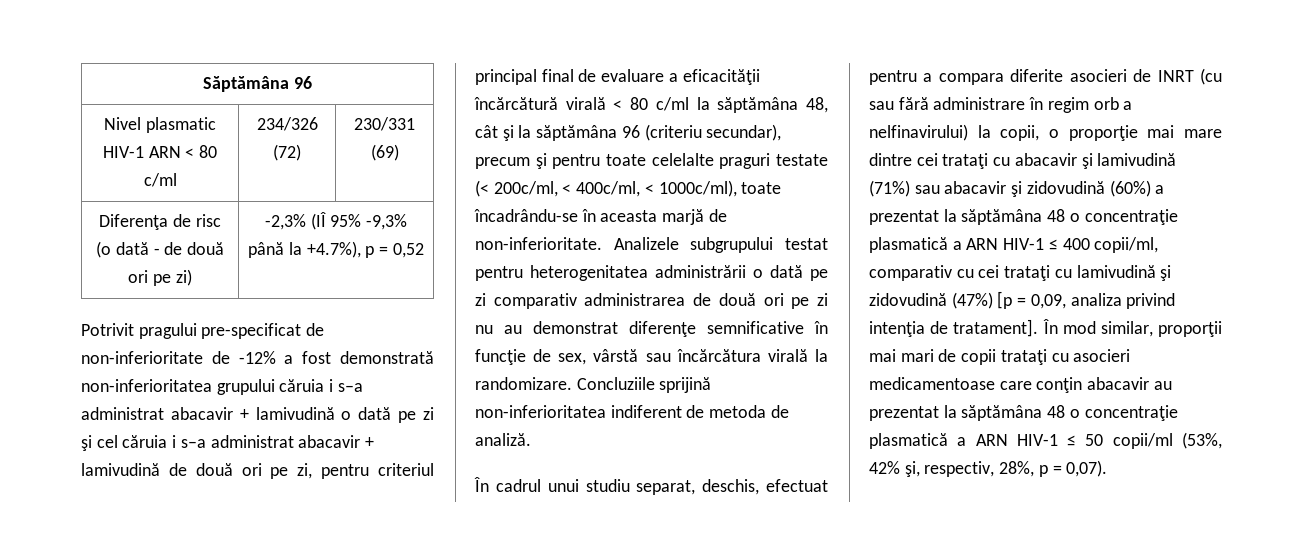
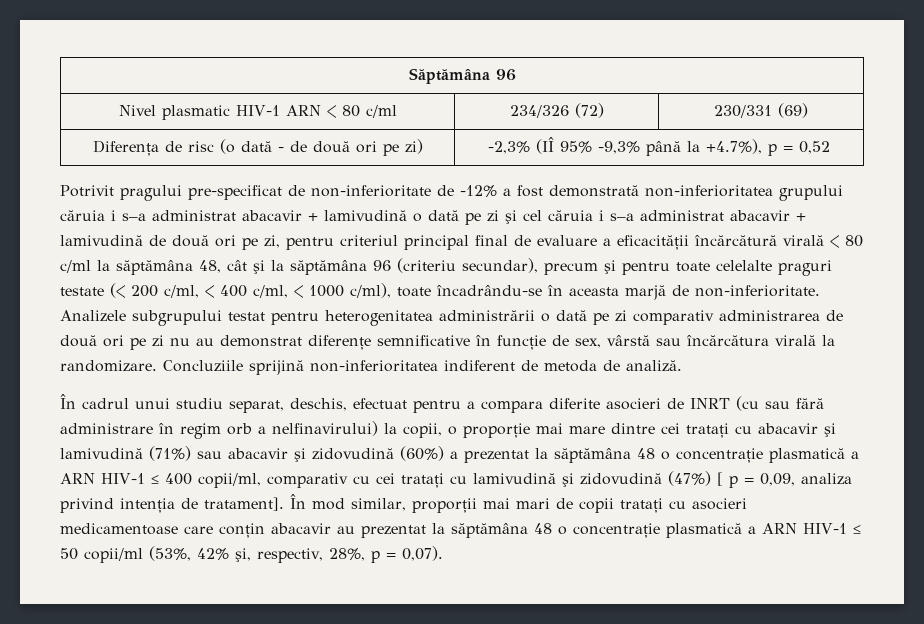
- Potrivit pragului pre-specificat de non-inferioritate de -12% a fost demonstrată non-inferioritatea grupului căruia i s–a administrat abacavir + lamivudină o dată pe zi şi cel căruia i s–a administrat abacavir + lamivudină de două ori pe zi, pentru criteriul principal final de evaluare a eficacităţii încărcătură virală < 80 c/ml la săptămâna 48, cât şi la săptămâna 96 (criteriu secundar), precum şi pentru toate celelalte praguri testate (< 200c/ml, < 400c/ml, < 1000c/ml), toate încadrându-se în aceasta marjă de non-inferioritate.
+ Potrivit pragului pre-specificat de non-inferioritate de -12% a fost demonstrată non-inferioritatea grupului căruia i s–a administrat abacavir + lamivudină o dată pe zi şi cel căruia i s–a administrat abacavir + lamivudină de două ori pe zi, pentru criteriul principal final de evaluare a eficacităţii încărcătură virală < 80 c/ml la săptămâna 48, cât şi la săptămâna 96 (criteriu secundar), precum şi pentru toate celelalte praguri testate (< 200 c/ml, < 400 c/ml, < 1000 c/ml), toate încadrându-se în aceasta marjă de non-inferioritate.
- În cadrul unui studiu separat, deschis, efectuat pentru a compara diferite asocieri de INRT (cu sau fără administrare în regim orb a nelfinavirului) la copii, o proporţie mai mare dintre cei trataţi cu abacavir şi lamivudină (71%) sau abacavir şi zidovudină (60%) a prezentat la săptămâna 48 o concentraţie plasmatică a ARN HIV-1 ≤ 400 copii/ml, comparativ cu cei trataţi cu lamivudină şi zidovudină (47%) [p = 0,09, analiza privind intenţia de tratament].
+ În cadrul unui studiu separat, deschis, efectuat pentru a compara diferite asocieri de INRT (cu sau fără administrare în regim orb a nelfinavirului) la copii, o proporţie mai mare dintre cei trataţi cu abacavir şi lamivudină (71%) sau abacavir şi zidovudină (60%) a prezentat la săptămâna 48 o concentraţie plasmatică a ARN HIV-1 ≤ 400 copii/ml, comparativ cu cei trataţi cu lamivudină şi zidovudină (47%) [ p = 0,09, analiza privind intenţia de tratament].

